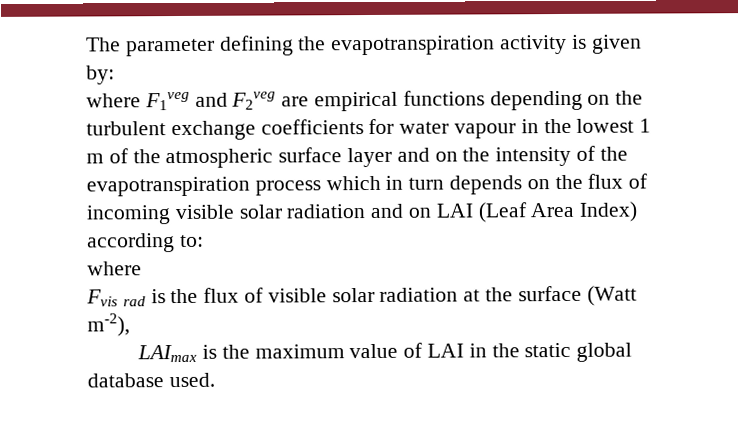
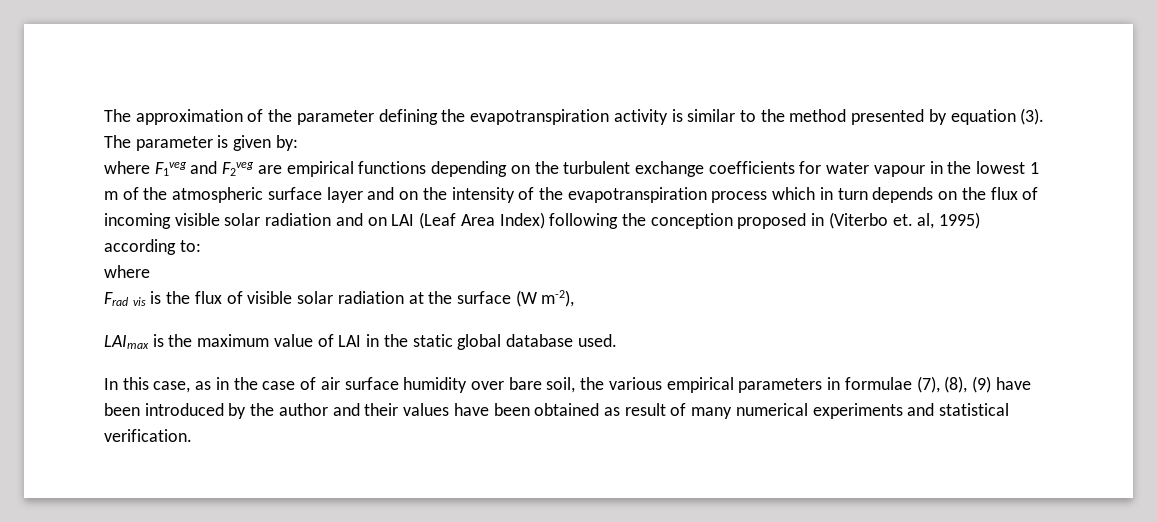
- The parameter defining the evapotranspiration activity is given by:
+ The approximation of the parameter defining the evapotranspiration activity is similar to the method presented by equation (3). The parameter is given by:
- where F1veg and F2veg are empirical functions depending on the turbulent exchange coefficients for water vapour in the lowest 1 m of the atmospheric surface layer and on the intensity of the evapotranspiration process which in turn depends on the flux of incoming visible solar radiation and on LAI (Leaf Area Index) according to:
+ where F1veg and F2veg are empirical functions depending on the turbulent exchange coefficients for water vapour in the lowest 1 m of the atmospheric surface layer and on the intensity of the evapotranspiration process which in turn depends on the flux of incoming visible solar radiation and on LAI (Leaf Area Index) following the conception proposed in (Viterbo et. al, 1995) according to:
- Fvis rad is the flux of visible solar radiation at the surface (Watt m-2),
+ Frad vis is the flux of visible solar radiation at the surface (W m-2),
+ In this case, as in the case of air surface humidity over bare soil, the various empirical parameters in formulae (7), (8), (9) have been introduced by the author and their values have been obtained as result of many numerical experiments and statistical verification.

